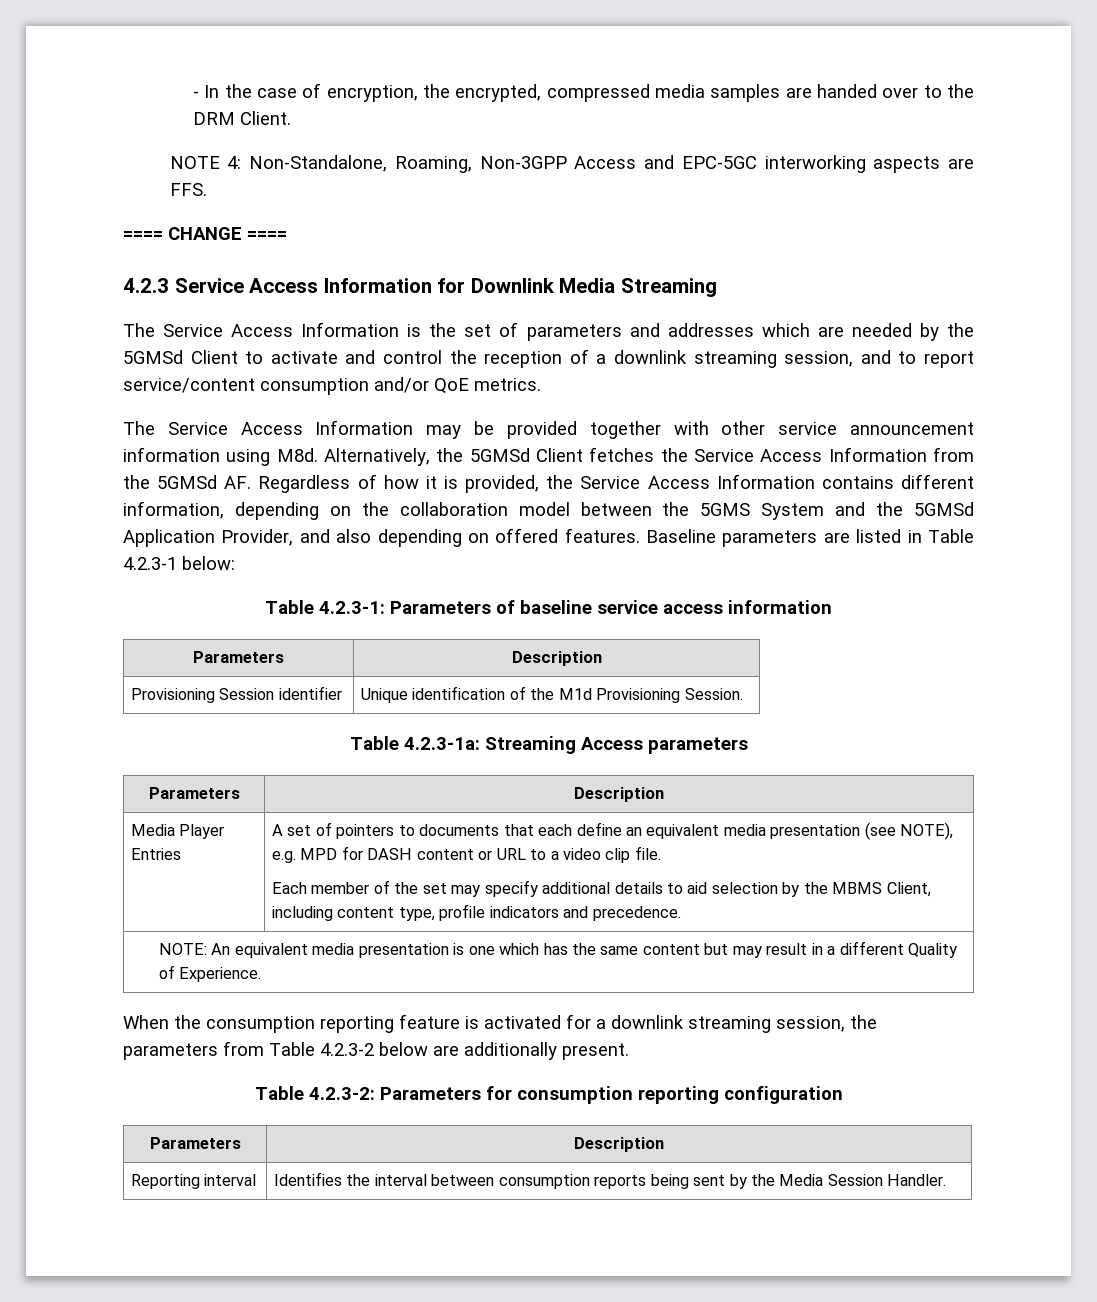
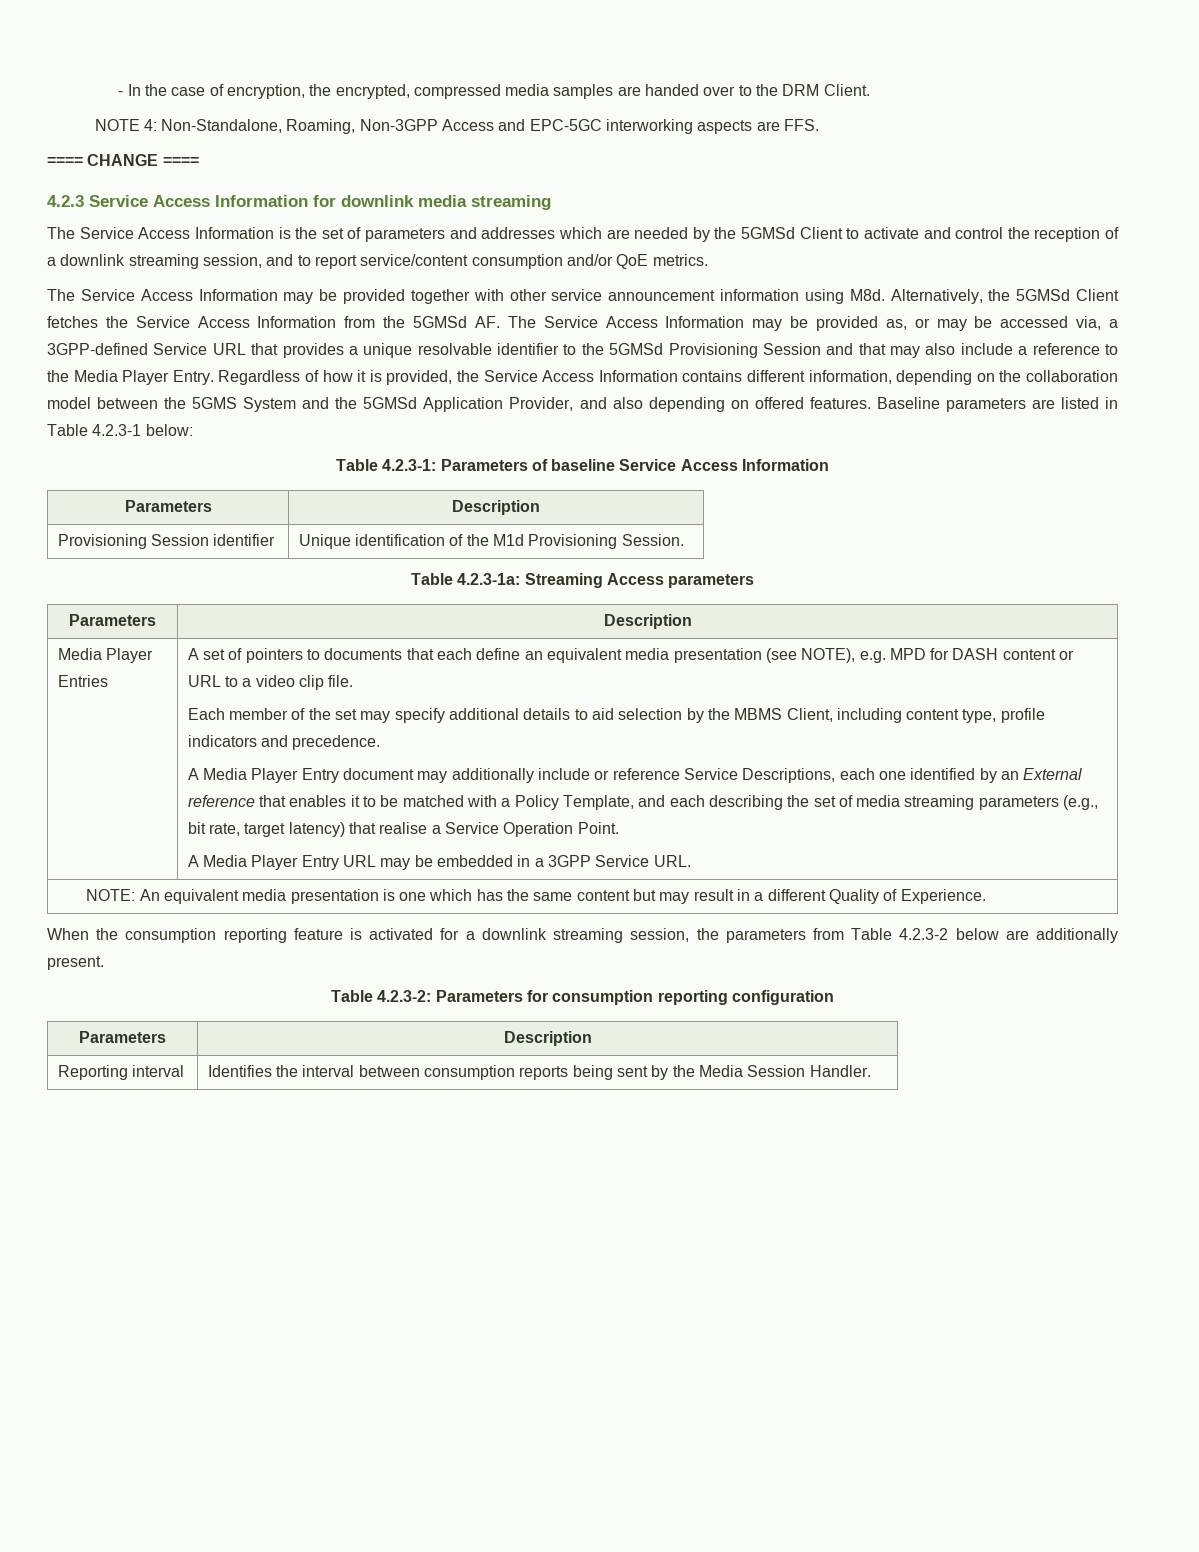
- 4.2.3 Service Access Information for Downlink Media Streaming
+ 4.2.3 Service Access Information for downlink media streaming
- The Service Access Information may be provided together with other service announcement information using M8d. Alternatively, the 5GMSd Client fetches the Service Access Information from the 5GMSd AF. Regardless of how it is provided, the Service Access Information contains different information, depending on the collaboration model between the 5GMS System and the 5GMSd Application Provider, and also depending on offered features.
+ The Service Access Information may be provided together with other service announcement information using M8d. Alternatively, the 5GMSd Client fetches the Service Access Information from the 5GMSd AF. The Service Access Information may be provided as, or may be accessed via, a 3GPP-defined Service URL that provides a unique resolvable identifier to the 5GMSd Provisioning Session and that may also include a reference to the Media Player Entry. Regardless of how it is provided, the Service Access Information contains different information, depending on the collaboration model between the 5GMS System and the 5GMSd Application Provider, and also depending on offered features.
- Table 4.2.3-1: Parameters of baseline service access information
+ Table 4.2.3-1: Parameters of baseline Service Access Information
+ A Media Player Entry document may additionally include or reference Service Descriptions, each one identified by an External reference that enables it to be matched with a Policy Template, and each describing the set of media streaming parameters (e.g., bit rate, target latency) that realise a Service Operation Point.
+ A Media Player Entry URL may be embedded in a 3GPP Service URL.

